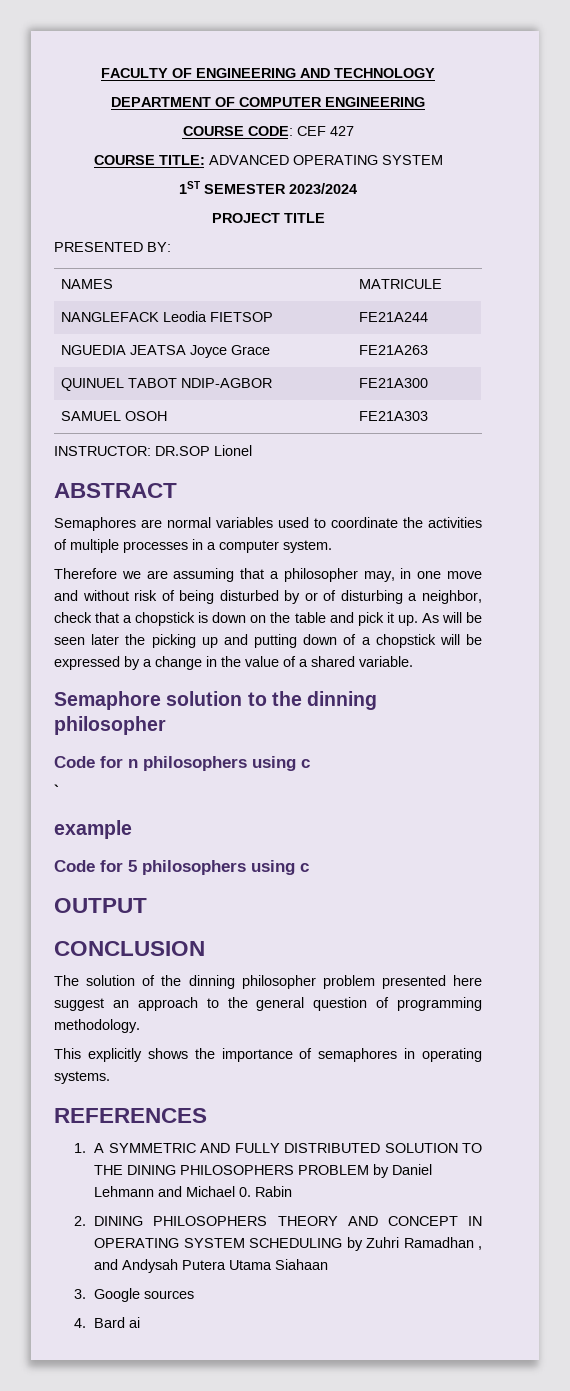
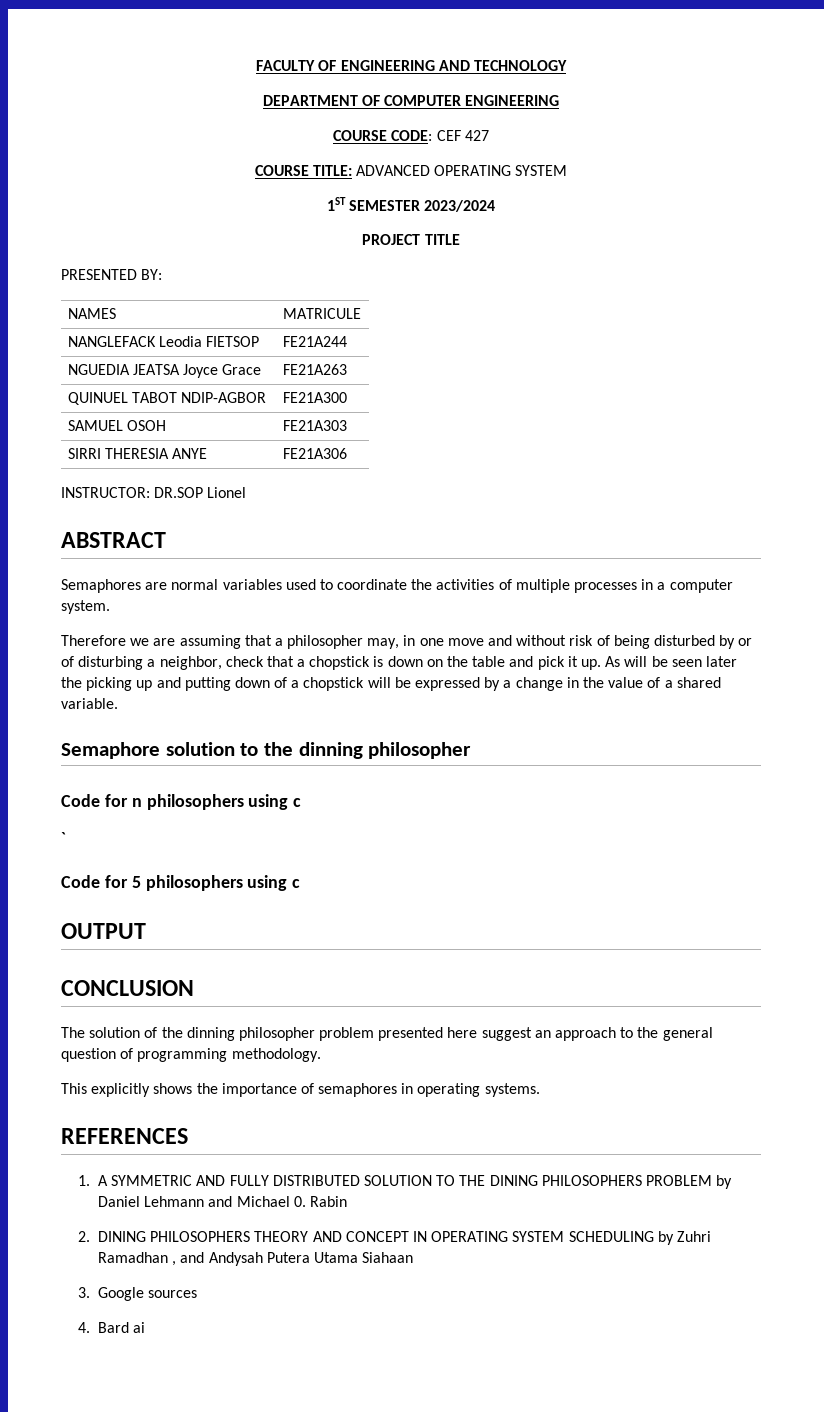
+ SIRRI THERESIA ANYE | FE21A306
- example

